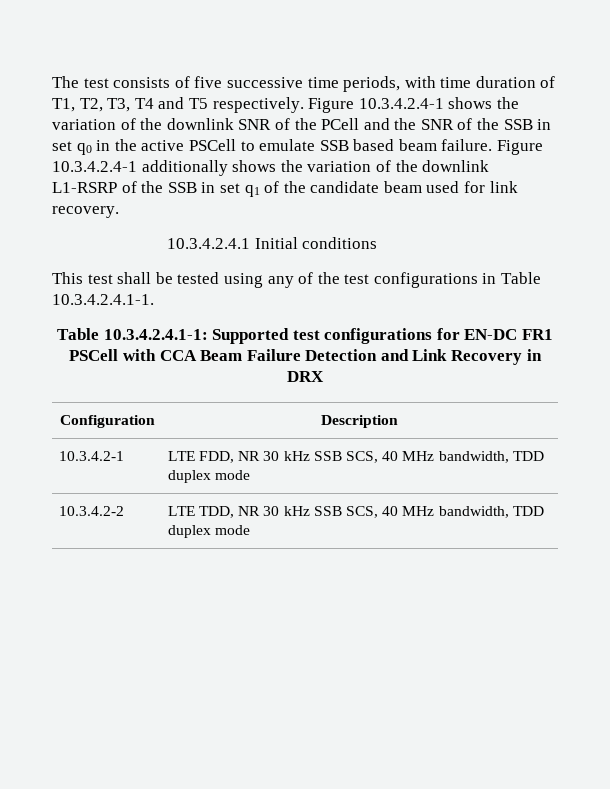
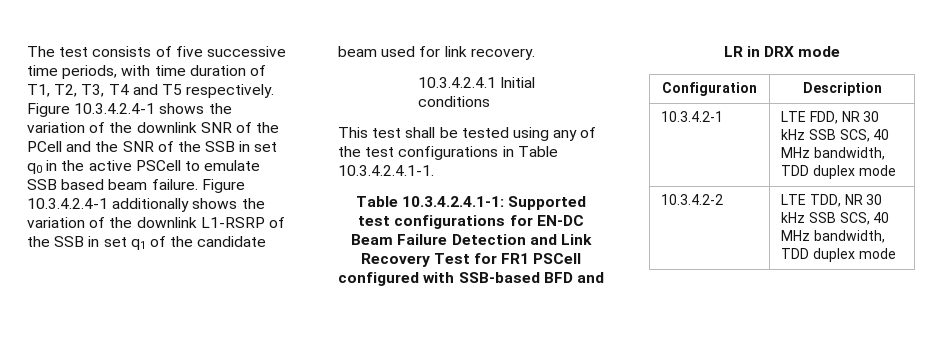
- Table 10.3.4.2.4.1-1: Supported test configurations for EN-DC FR1 PSCell with CCA Beam Failure Detection and Link Recovery in DRX
+ Table 10.3.4.2.4.1-1: Supported test configurations for EN-DC Beam Failure Detection and Link Recovery Test for FR1 PSCell configured with SSB-based BFD and LR in DRX mode

